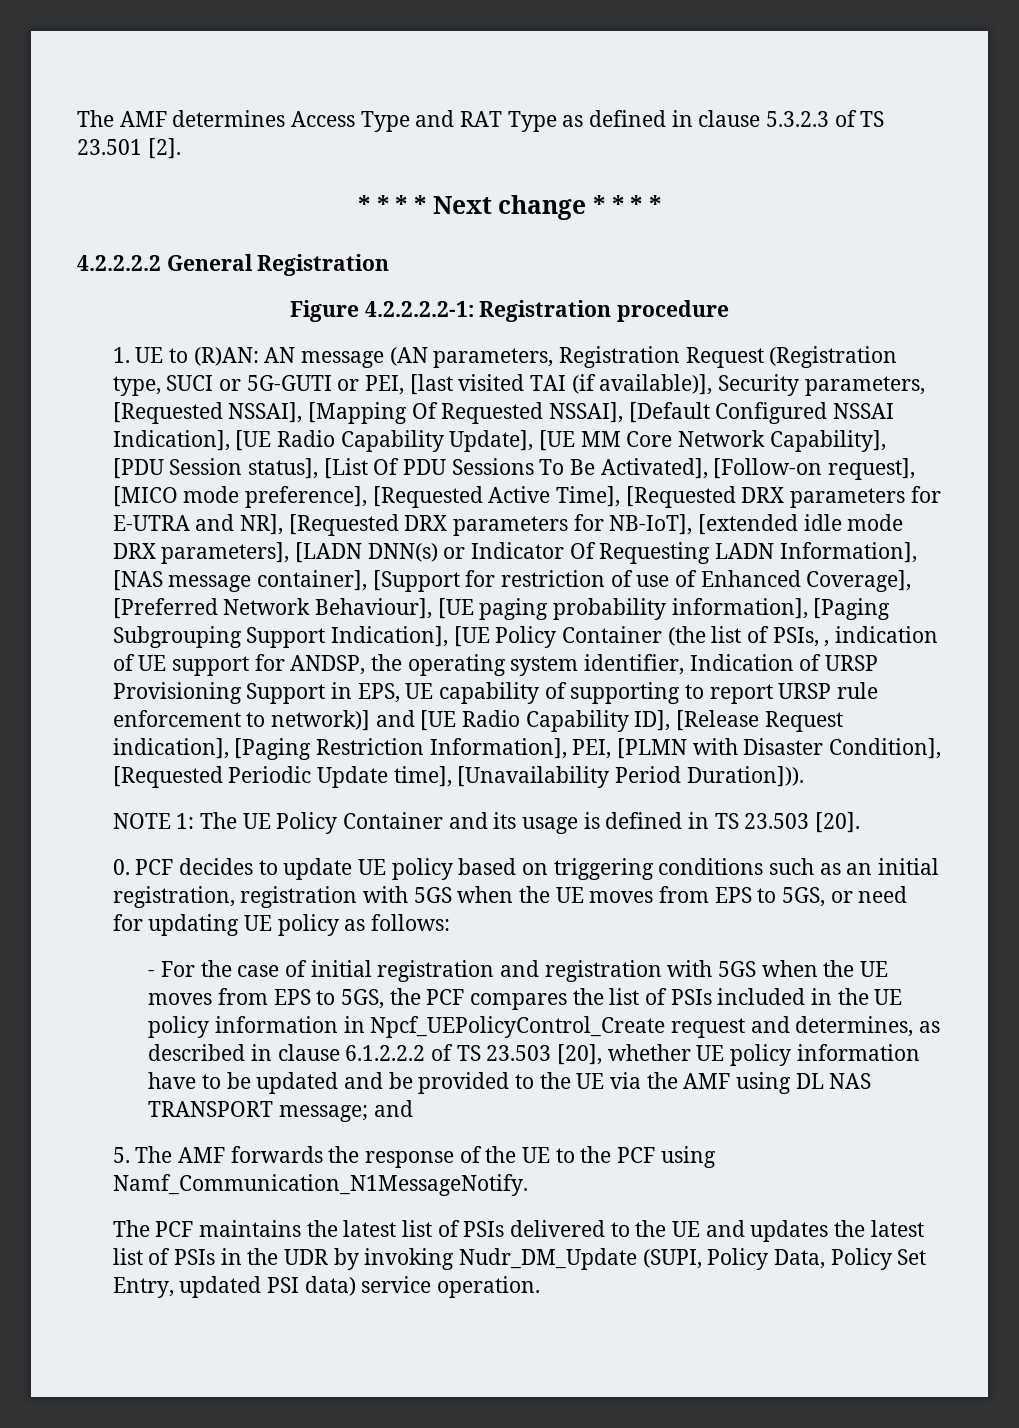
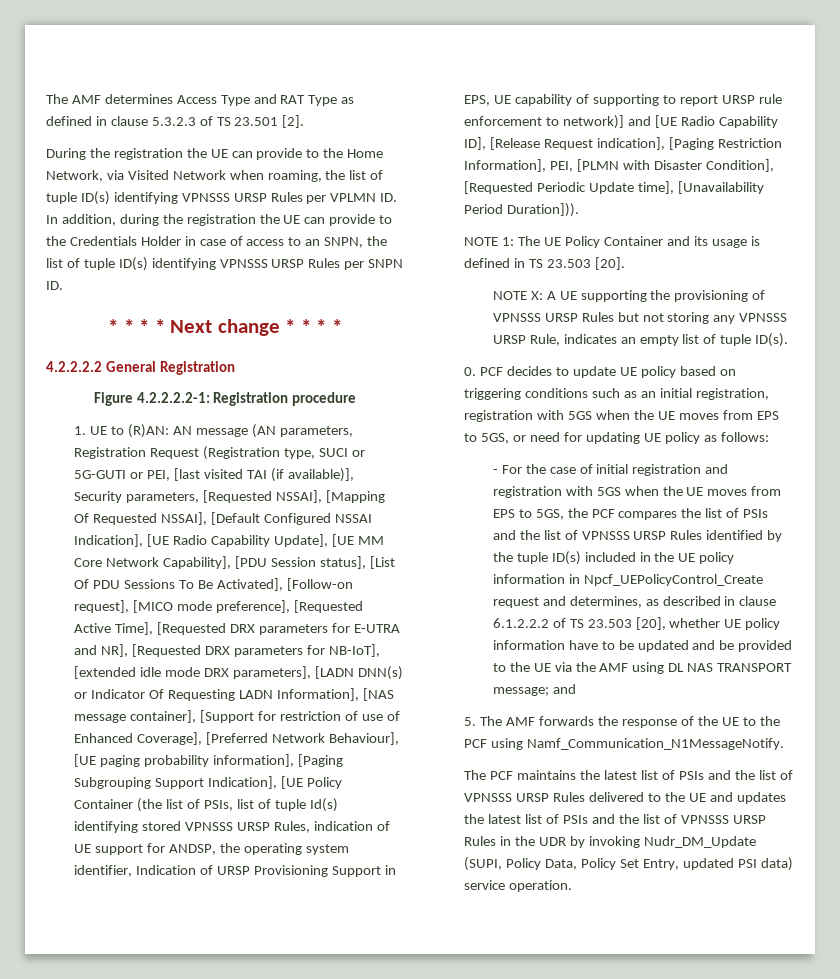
+ During the registration the UE can provide to the Home Network, via Visited Network when roaming, the list of tuple ID(s) identifying VPNSSS URSP Rules per VPLMN ID. In addition, during the registration the UE can provide to the Credentials Holder in case of access to an SNPN, the list of tuple ID(s) identifying VPNSSS URSP Rules per SNPN ID.
- AN message (AN parameters, Registration Request (Registration type, SUCI or 5G-GUTI or PEI, [last visited TAI (if available)], Security parameters, [Requested NSSAI], [Mapping Of Requested NSSAI], [Default Configured NSSAI Indication], [UE Radio Capability Update], [UE MM Core Network Capability], [PDU Session status], [List Of PDU Sessions To Be Activated], [Follow-on request], [MICO mode preference], [Requested Active Time], [Requested DRX parameters for E-UTRA and NR], [Requested DRX parameters for NB-IoT], [extended idle mode DRX parameters], [LADN DNN(s) or Indicator Of Requesting LADN Information], [NAS message container], [Support for restriction of use of Enhanced Coverage], [Preferred Network Behaviour], [UE paging probability information], [Paging Subgrouping Support Indication], [UE Policy Container (the list of PSIs, , indication of UE support for ANDSP, the operating system identifier, Indication of URSP Provisioning Support in EPS, UE capability of supporting to report URSP rule enforcement to network)] and [UE Radio Capability ID], [Release Request indication], [Paging Restriction Information], PEI, [PLMN with Disaster Condition], [Requested Periodic Update time], [Unavailability Period Duration])).
+ AN message (AN parameters, Registration Request (Registration type, SUCI or 5G-GUTI or PEI, [last visited TAI (if available)], Security parameters, [Requested NSSAI], [Mapping Of Requested NSSAI], [Default Configured NSSAI Indication], [UE Radio Capability Update], [UE MM Core Network Capability], [PDU Session status], [List Of PDU Sessions To Be Activated], [Follow-on request], [MICO mode preference], [Requested Active Time], [Requested DRX parameters for E-UTRA and NR], [Requested DRX parameters for NB-IoT], [extended idle mode DRX parameters], [LADN DNN(s) or Indicator Of Requesting LADN Information], [NAS message container], [Support for restriction of use of Enhanced Coverage], [Preferred Network Behaviour], [UE paging probability information], [Paging Subgrouping Support Indication], [UE Policy Container (the list of PSIs, list of tuple Id(s) identifying stored VPNSSS URSP Rules, indication of UE support for ANDSP, the operating system identifier, Indication of URSP Provisioning Support in EPS, UE capability of supporting to report URSP rule enforcement to network)] and [UE Radio Capability ID], [Release Request indication], [Paging Restriction Information], PEI, [PLMN with Disaster Condition], [Requested Periodic Update time], [Unavailability Period Duration])).
+ NOTE X: A UE supporting the provisioning of VPNSSS URSP Rules but not storing any VPNSSS URSP Rule, indicates an empty list of tuple ID(s).
- - For the case of initial registration and registration with 5GS when the UE moves from EPS to 5GS, the PCF compares the list of PSIs included in the UE policy information in Npcf_UEPolicyControl_Create request and determines, as described in clause 6.1.2.2.2 of TS 23.503 [20], whether UE policy information have to be updated and be provided to the UE via the AMF using DL NAS TRANSPORT message;
+ - For the case of initial registration and registration with 5GS when the UE moves from EPS to 5GS, the PCF compares the list of PSIs and the list of VPNSSS URSP Rules identified by the tuple ID(s) included in the UE policy information in Npcf_UEPolicyControl_Create request and determines, as described in clause 6.1.2.2.2 of TS 23.503 [20], whether UE policy information have to be updated and be provided to the UE via the AMF using DL NAS TRANSPORT message;
- The PCF maintains the latest list of PSIs delivered to the UE and updates the latest list of PSIs in the UDR by invoking Nudr_DM_Update (SUPI, Policy Data, Policy Set Entry, updated PSI data) service operation.
+ The PCF maintains the latest list of PSIs and the list of VPNSSS URSP Rules delivered to the UE and updates the latest list of PSIs and the list of VPNSSS URSP Rules in the UDR by invoking Nudr_DM_Update (SUPI, Policy Data, Policy Set Entry, updated PSI data) service operation.

